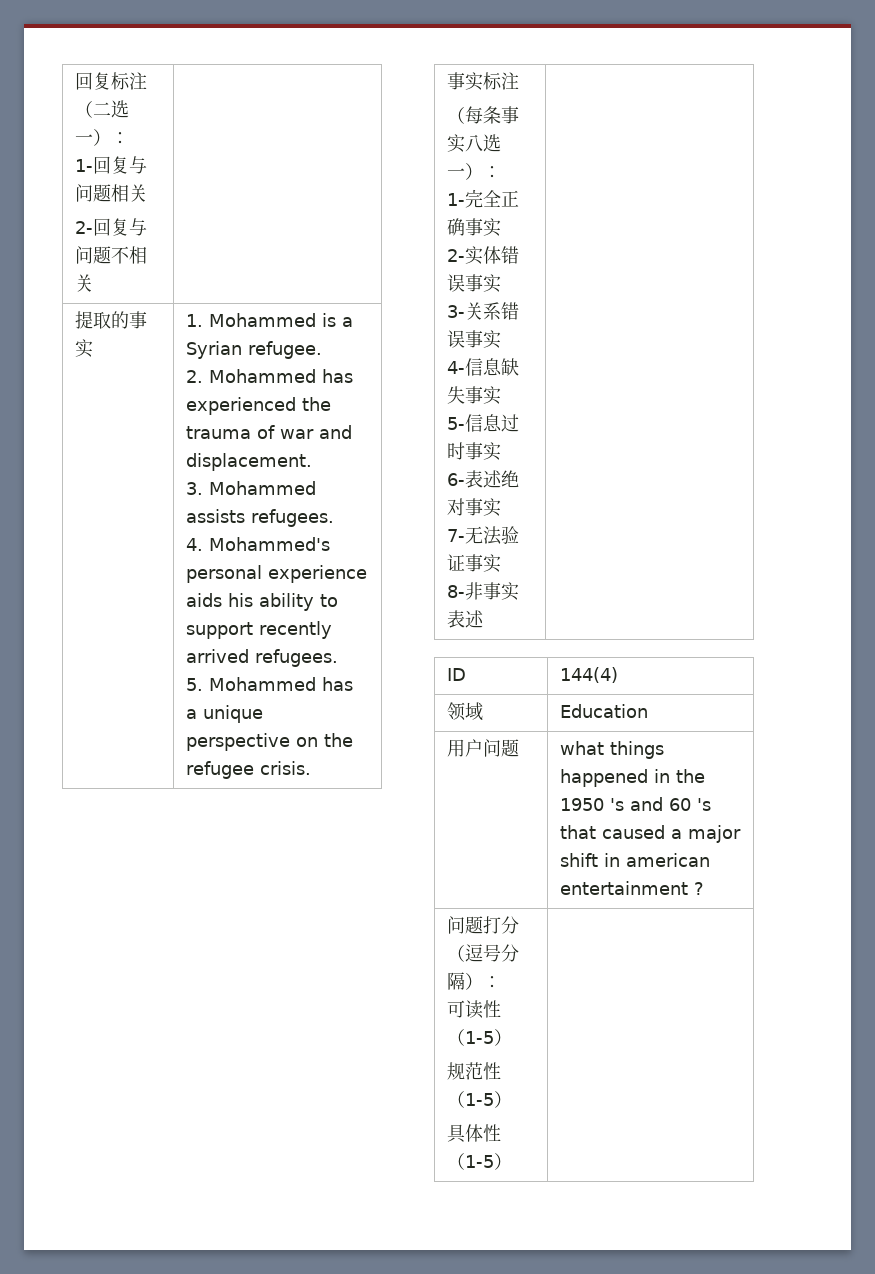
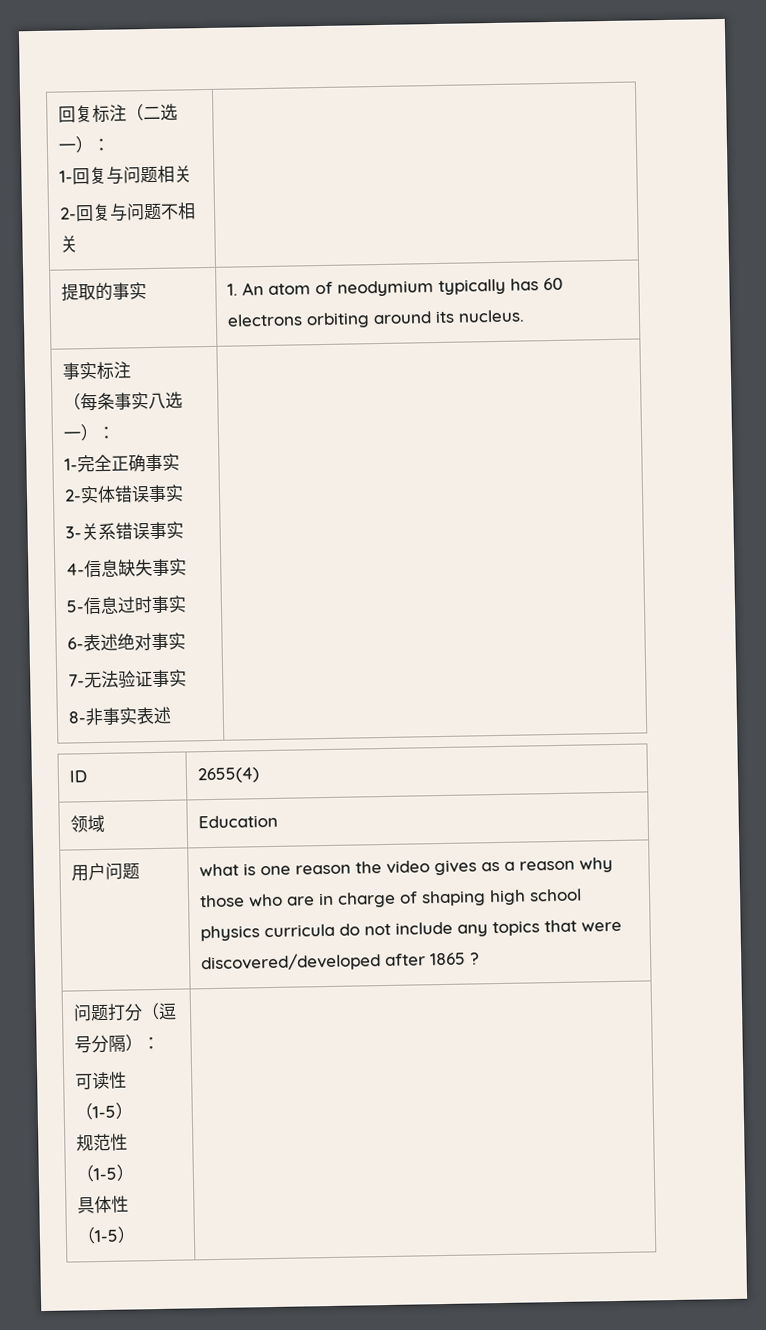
- 1. Mohammed is a Syrian refugee.
- 2. Mohammed has experienced the trauma of war and displacement.
- 3. Mohammed assists refugees.
- 4. Mohammed's personal experience aids his ability to support recently arrived refugees.
- 5. Mohammed has a unique perspective on the refugee crisis.
+ 1. An atom of neodymium typically has 60 electrons orbiting around its nucleus.
- ID | 144(4)
+ ID | 2655(4)
- 用户问题 | what things happened in the 1950 's and 60 's that caused a major shift in american entertainment ?
+ 用户问题 | what is one reason the video gives as a reason why those who are in charge of shaping high school physics curricula do not include any topics that were discovered/developed after 1865 ?

